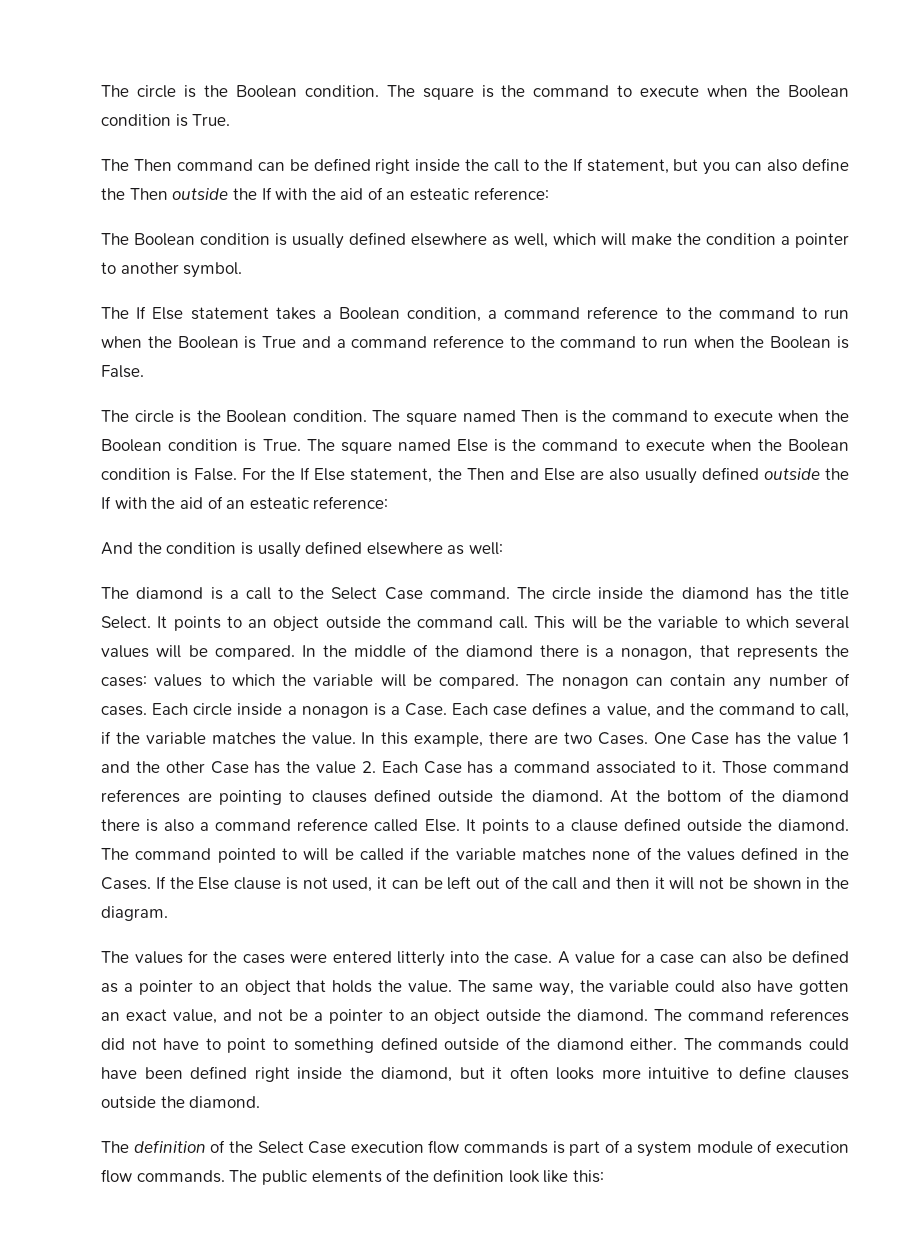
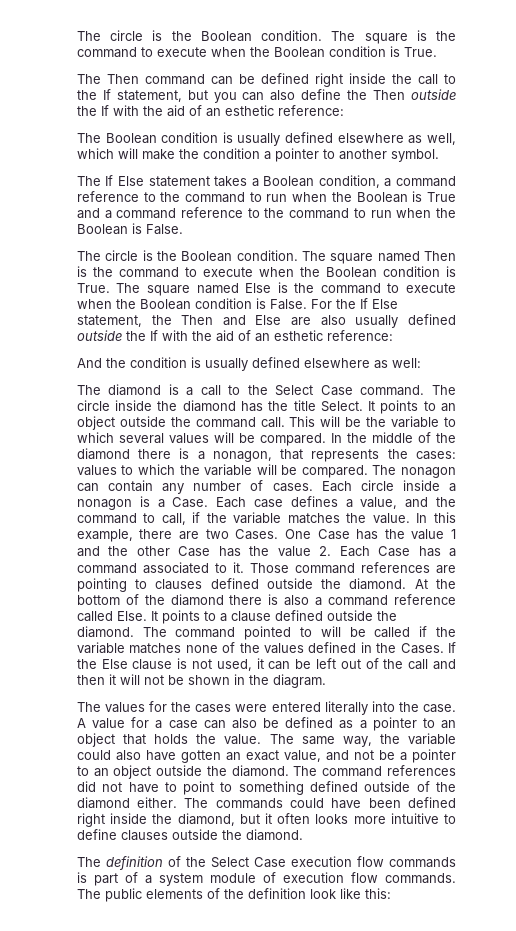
- The Then command can be defined right inside the call to the If statement, but you can also define the Then outside the If with the aid of an esteatic reference:
+ The Then command can be defined right inside the call to the If statement, but you can also define the Then outside the If with the aid of an esthetic reference:
- For the If Else statement, the Then and Else are also usually defined outside the If with the aid of an esteatic reference:
+ For the If Else statement, the Then and Else are also usually defined outside the If with the aid of an esthetic reference:
- And the condition is usally defined elsewhere as well:
+ And the condition is usually defined elsewhere as well:
- The values for the cases were entered litterly into the case.
+ The values for the cases were entered literally into the case.

